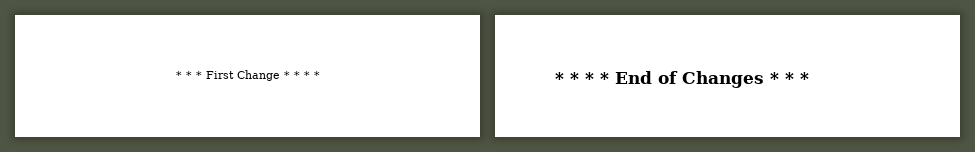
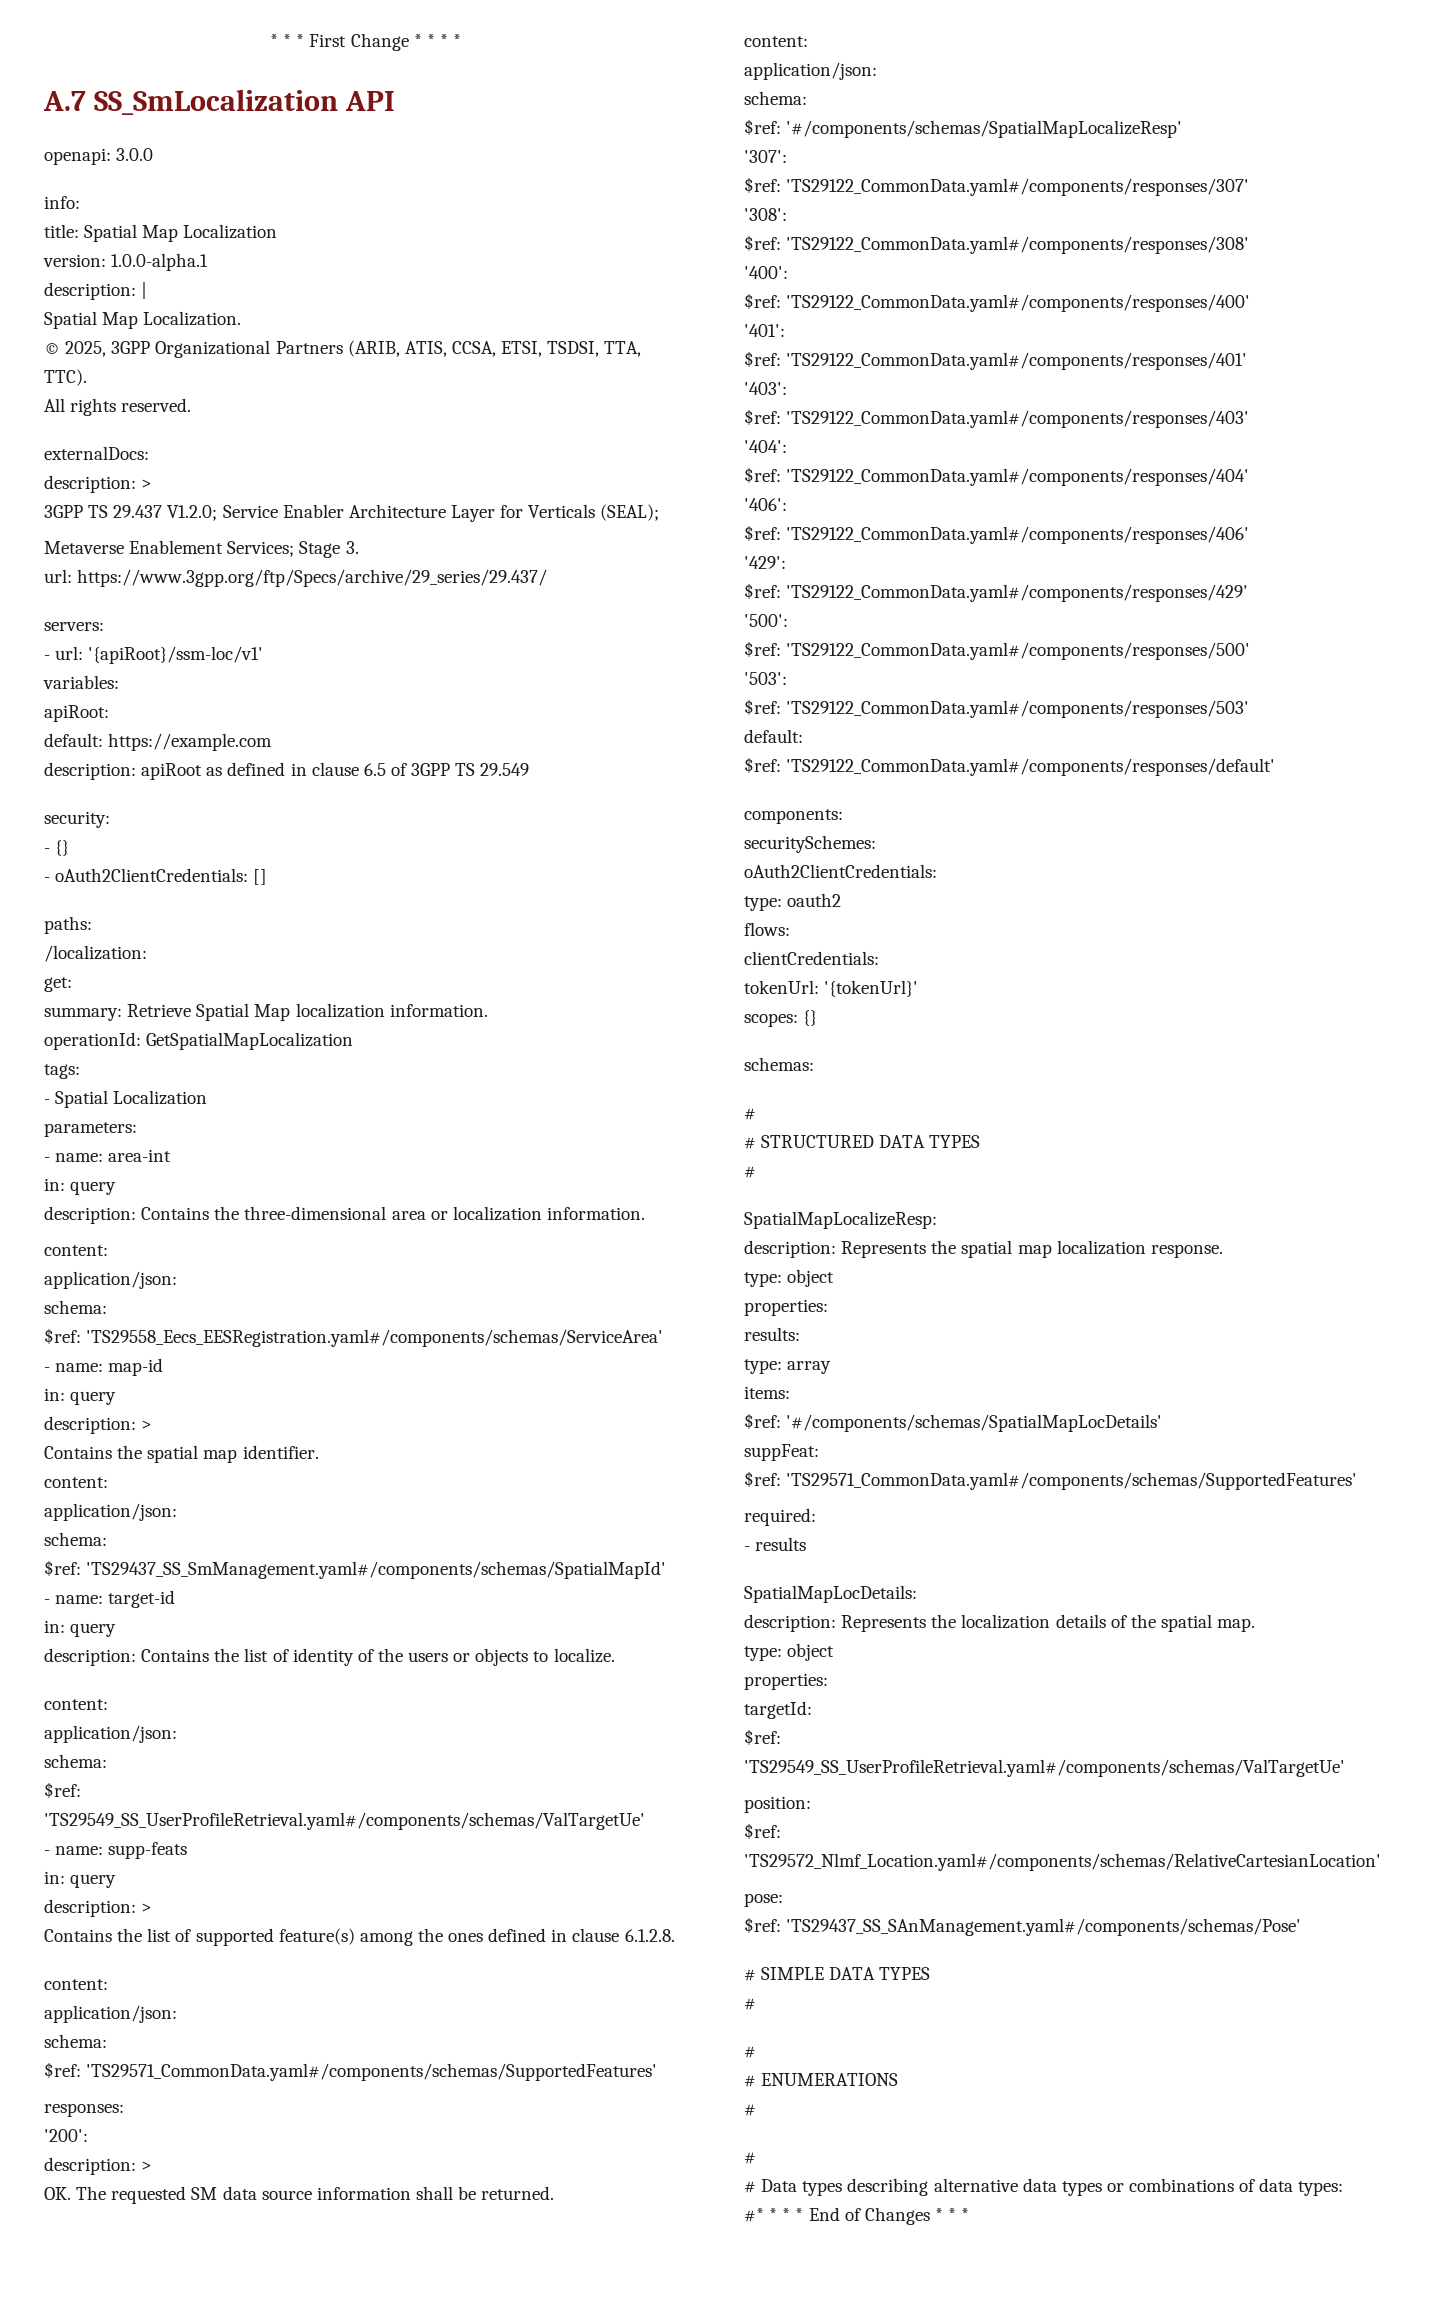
- * * * * End of Changes * * *
+ A.7 SS_SmLocalization API
+ openapi: 3.0.0
+ info:
+ title: Spatial Map Localization
+ version: 1.0.0-alpha.1
+ description: |
+ Spatial Map Localization.
+ © 2025, 3GPP Organizational Partners (ARIB, ATIS, CCSA, ETSI, TSDSI, TTA, TTC).
+ All rights reserved.
+ externalDocs:
+ description: >
+ 3GPP TS 29.437 V1.2.0; Service Enabler Architecture Layer for Verticals (SEAL);
+ Metaverse Enablement Services; Stage 3.
+ url: https://www.3gpp.org/ftp/Specs/archive/29_series/29.437/
+ servers:
+ - url: '{apiRoot}/ssm-loc/v1'
+ variables:
+ apiRoot:
+ default: https://example.com
+ description: apiRoot as defined in clause 6.5 of 3GPP TS 29.549
+ security:
+ - {}
+ - oAuth2ClientCredentials: []
+ paths:
+ /localization:
+ get:
+ summary: Retrieve Spatial Map localization information.
+ operationId: GetSpatialMapLocalization
+ tags:
+ - Spatial Localization
+ parameters:
+ - name: area-int
+ in: query
+ description: Contains the three-dimensional area or localization information.
+ content:
+ application/json:
+ schema:
+ $ref: 'TS29558_Eecs_EESRegistration.yaml#/components/schemas/ServiceArea'
+ - name: map-id
+ in: query
+ description: >
+ Contains the spatial map identifier.
+ content:
+ application/json:
+ schema:
+ $ref: 'TS29437_SS_SmManagement.yaml#/components/schemas/SpatialMapId'
+ - name: target-id
+ in: query
+ description: Contains the list of identity of the users or objects to localize.
+ content:
+ application/json:
+ schema:
+ $ref: 'TS29549_SS_UserProfileRetrieval.yaml#/components/schemas/ValTargetUe'
+ - name: supp-feats
+ in: query
+ description: >
+ Contains the list of supported feature(s) among the ones defined in clause 6.1.2.8.
+ content:
+ application/json:
+ schema:
+ $ref: 'TS29571_CommonData.yaml#/components/schemas/SupportedFeatures'
+ responses:
+ '200':
+ description: >
+ OK. The requested SM data source information shall be returned.
+ content:
+ application/json:
+ schema:
+ $ref: '#/components/schemas/SpatialMapLocalizeResp'
+ '307':
+ $ref: 'TS29122_CommonData.yaml#/components/responses/307'
+ '308':
+ $ref: 'TS29122_CommonData.yaml#/components/responses/308'
+ '400':
+ $ref: 'TS29122_CommonData.yaml#/components/responses/400'
+ '401':
+ $ref: 'TS29122_CommonData.yaml#/components/responses/401'
+ '403':
+ $ref: 'TS29122_CommonData.yaml#/components/responses/403'
+ '404':
+ $ref: 'TS29122_CommonData.yaml#/components/responses/404'
+ '406':
+ $ref: 'TS29122_CommonData.yaml#/components/responses/406'
+ '429':
+ $ref: 'TS29122_CommonData.yaml#/components/responses/429'
+ '500':
+ $ref: 'TS29122_CommonData.yaml#/components/responses/500'
+ '503':
+ $ref: 'TS29122_CommonData.yaml#/components/responses/503'
+ default:
+ $ref: 'TS29122_CommonData.yaml#/components/responses/default'
+ components:
+ securitySchemes:
+ oAuth2ClientCredentials:
+ type: oauth2
+ flows:
+ clientCredentials:
+ tokenUrl: '{tokenUrl}'
+ scopes: {}
+ schemas:
+ #
+ # STRUCTURED DATA TYPES
+ #
+ SpatialMapLocalizeResp:
+ description: Represents the spatial map localization response.
+ type: object
+ properties:
+ results:
+ type: array
+ items:
+ $ref: '#/components/schemas/SpatialMapLocDetails'
+ suppFeat:
+ $ref: 'TS29571_CommonData.yaml#/components/schemas/SupportedFeatures'
+ required:
+ - results
+ SpatialMapLocDetails:
+ description: Represents the localization details of the spatial map.
+ type: object
+ properties:
+ targetId:
+ $ref: 'TS29549_SS_UserProfileRetrieval.yaml#/components/schemas/ValTargetUe'
+ position:
+ $ref: 'TS29572_Nlmf_Location.yaml#/components/schemas/RelativeCartesianLocation'
+ pose:
+ $ref: 'TS29437_SS_SAnManagement.yaml#/components/schemas/Pose'
+ # SIMPLE DATA TYPES
+ #
+ #
+ # ENUMERATIONS
+ #
+ #
+ # Data types describing alternative data types or combinations of data types:
+ #* * * * End of Changes * * *

